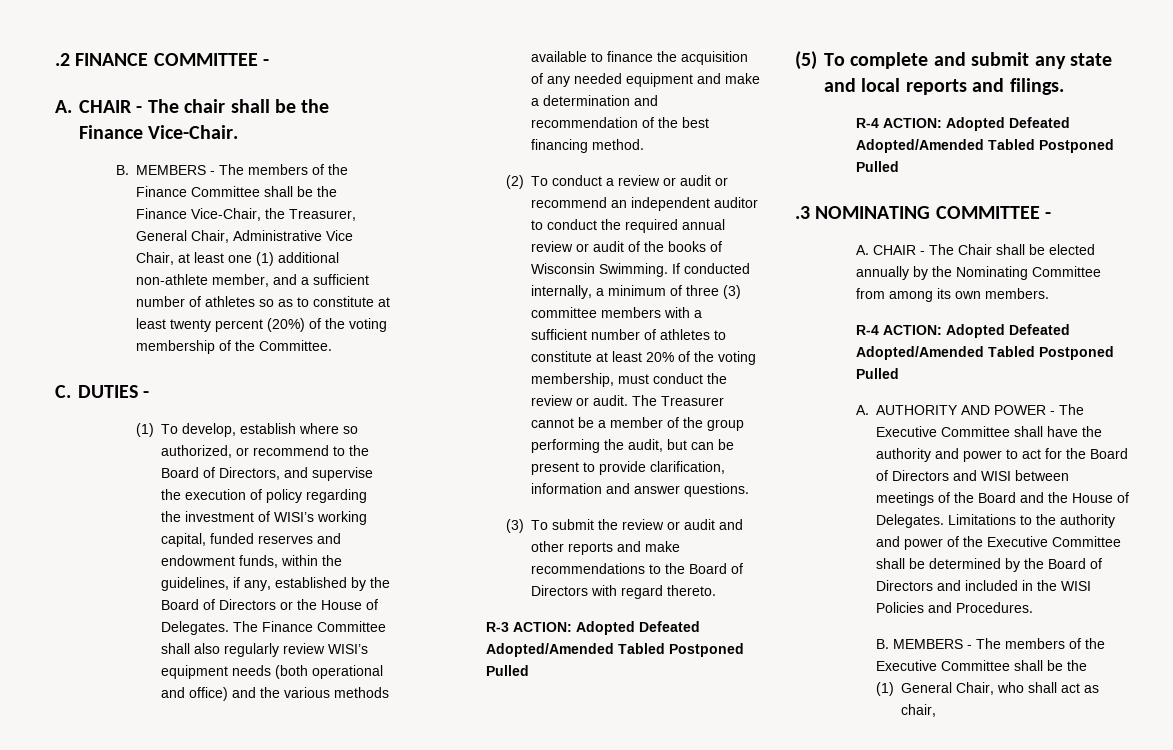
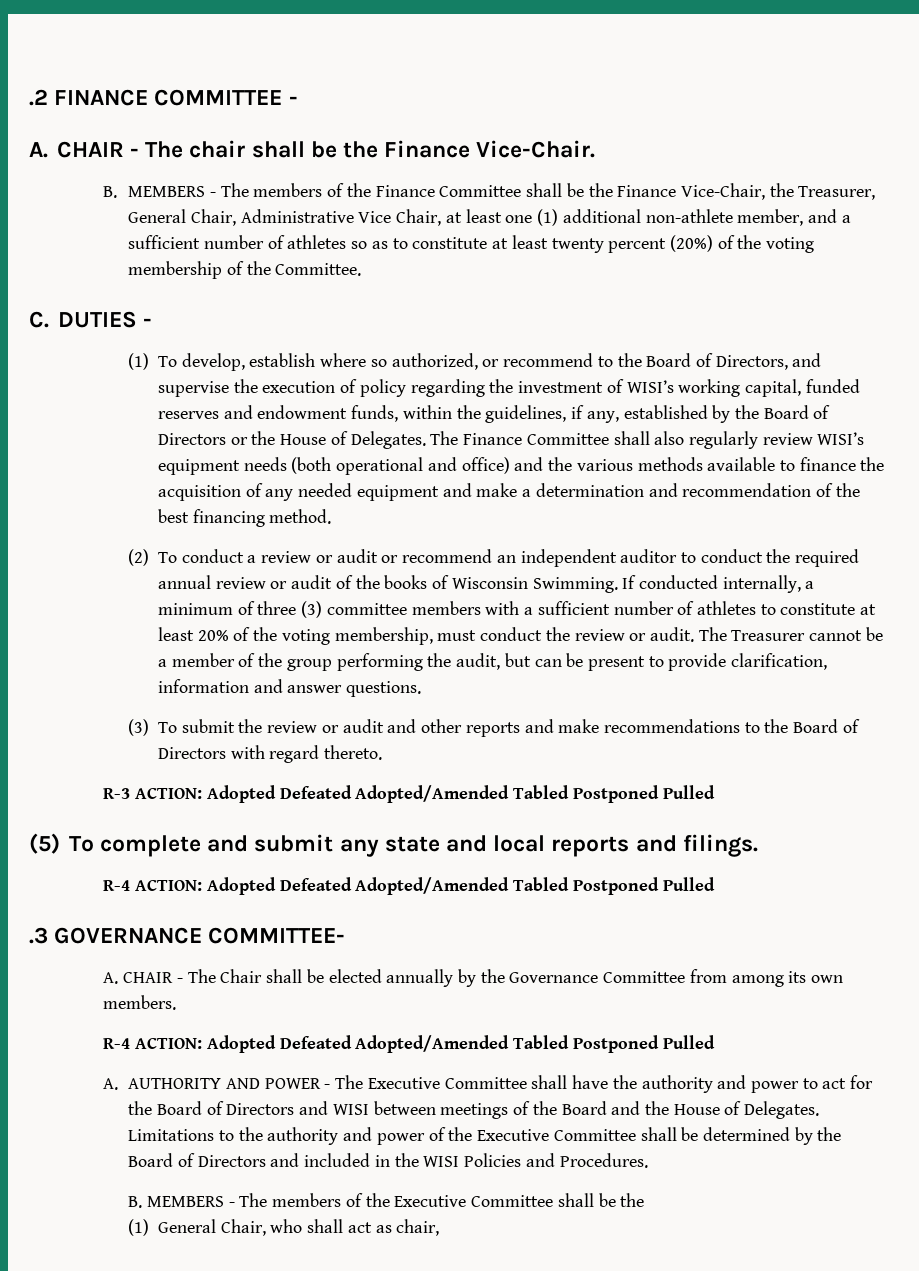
- .3 NOMINATING COMMITTEE -
+ .3 GOVERNANCE COMMITTEE-
- A. CHAIR - The Chair shall be elected annually by the Nominating Committee from among its own members.
+ A. CHAIR - The Chair shall be elected annually by the Governance Committee from among its own members.

